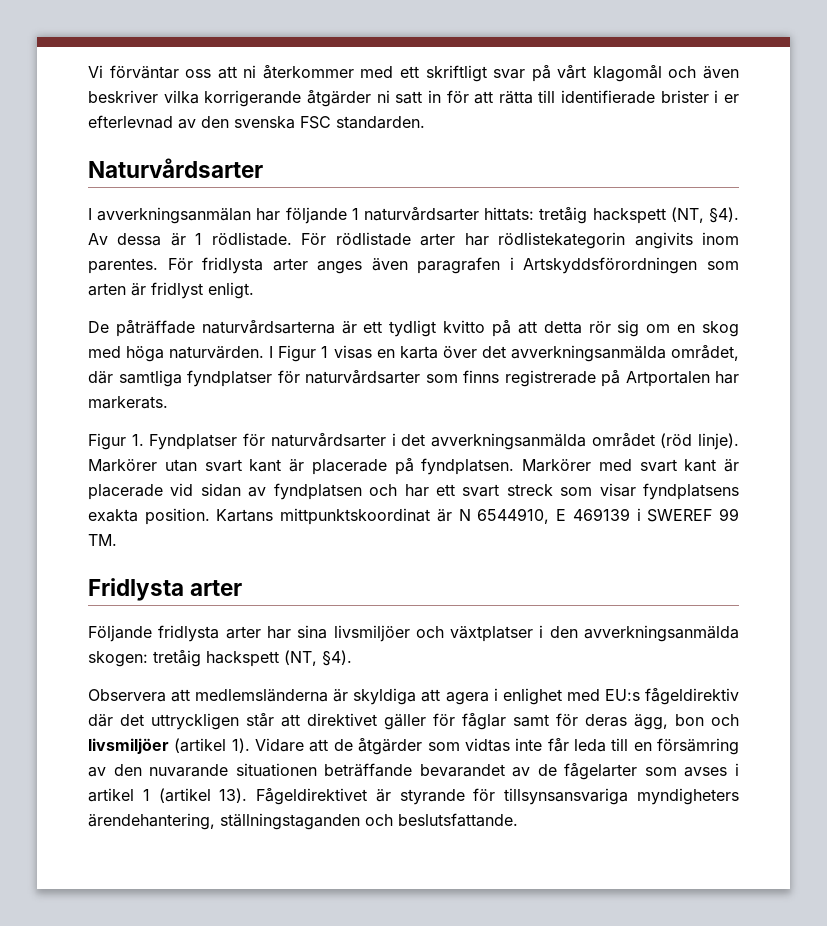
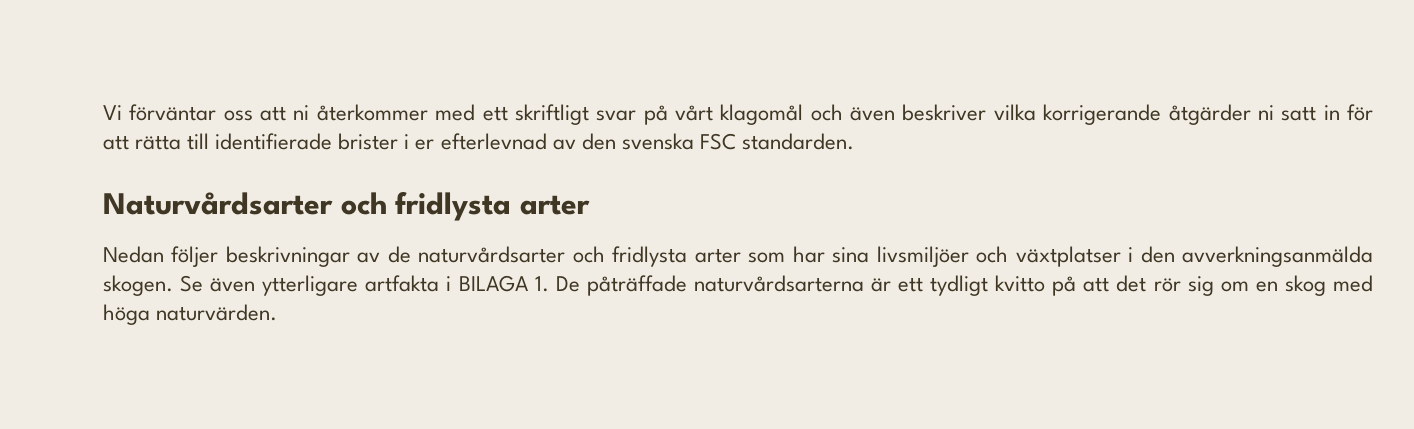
- Naturvårdsarter
- I avverkningsanmälan har följande 1 naturvårdsarter hittats: tretåig hackspett (NT, §4). Av dessa är 1 rödlistade. För rödlistade arter har rödlistekategorin angivits inom parentes. För fridlysta arter anges även paragrafen i Artskyddsförordningen som arten är fridlyst enligt.
- De påträffade naturvårdsarterna är ett tydligt kvitto på att detta rör sig om en skog med höga naturvärden. I Figur 1 visas en karta över det avverkningsanmälda området, där samtliga fyndplatser för naturvårdsarter som finns registrerade på Artportalen har markerats.
- Figur 1. Fyndplatser för naturvårdsarter i det avverkningsanmälda området (röd linje). Markörer utan svart kant är placerade på fyndplatsen. Markörer med svart kant är placerade vid sidan av fyndplatsen och har ett svart streck som visar fyndplatsens exakta position. Kartans mittpunktskoordinat är N 6544910, E 469139 i SWEREF 99 TM.
- Fridlysta arter
- Följande fridlysta arter har sina livsmiljöer och växtplatser i den avverkningsanmälda skogen: tretåig hackspett (NT, §4).
- Observera att medlemsländerna är skyldiga att agera i enlighet med EU:s fågeldirektiv där det uttryckligen står att direktivet gäller för fåglar samt för deras ägg, bon och livsmiljöer (artikel 1). Vidare att de åtgärder som vidtas inte får leda till en försämring av den nuvarande situationen beträffande bevarandet av de fågelarter som avses i artikel 1 (artikel 13). Fågeldirektivet är styrande för tillsynsansvariga myndigheters ärendehantering, ställningstaganden och beslutsfattande.
+ Naturvårdsarter och fridlysta arter
+ Nedan följer beskrivningar av de naturvårdsarter och fridlysta arter som har sina livsmiljöer och växtplatser i den avverkningsanmälda skogen. Se även ytterligare artfakta i BILAGA 1. De påträffade naturvårdsarterna är ett tydligt kvitto på att det rör sig om en skog med höga naturvärden.

